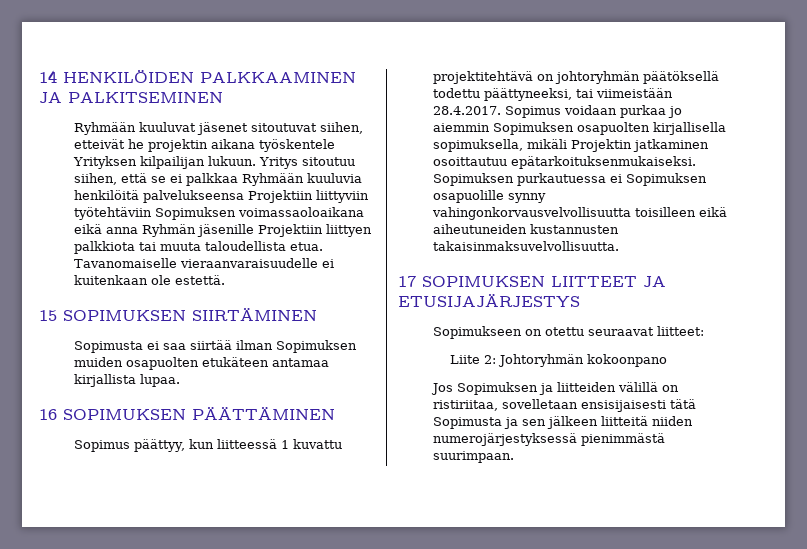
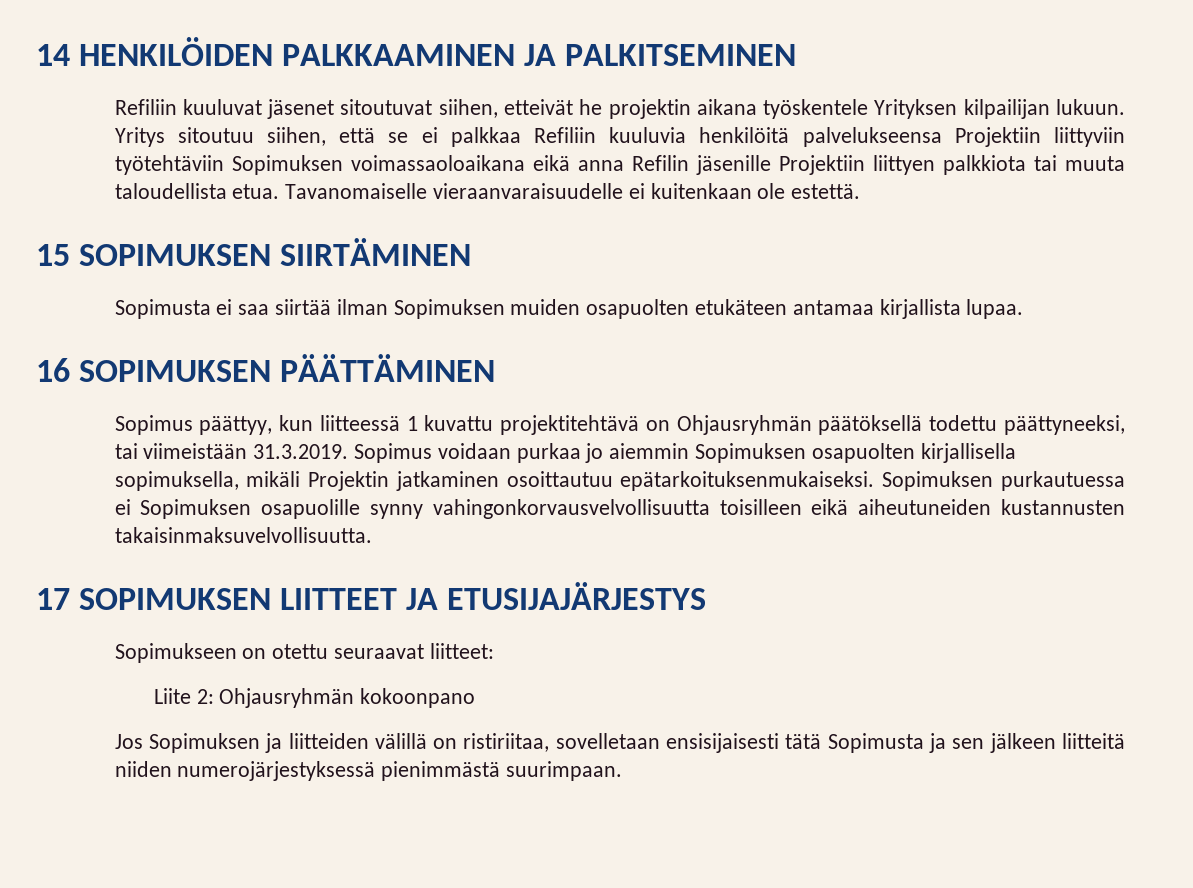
- Ryhmään kuuluvat jäsenet sitoutuvat siihen, etteivät he projektin aikana työskentele Yrityksen kilpailijan lukuun.
+ Refiliin kuuluvat jäsenet sitoutuvat siihen, etteivät he projektin aikana työskentele Yrityksen kilpailijan lukuun.
- Yritys sitoutuu siihen, että se ei palkkaa Ryhmään kuuluvia henkilöitä palvelukseensa Projektiin liittyviin työtehtäviin Sopimuksen voimassaoloaikana eikä anna Ryhmän jäsenille Projektiin liittyen palkkiota tai muuta taloudellista etua.
+ Yritys sitoutuu siihen, että se ei palkkaa Refiliin kuuluvia henkilöitä palvelukseensa Projektiin liittyviin työtehtäviin Sopimuksen voimassaoloaikana eikä anna Refilin jäsenille Projektiin liittyen palkkiota tai muuta taloudellista etua.
- Sopimus päättyy, kun liitteessä 1 kuvattu projektitehtävä on johtoryhmän päätöksellä todettu päättyneeksi, tai viimeistään 28.4.2017. Sopimus voidaan purkaa jo aiemmin Sopimuksen osapuolten kirjallisella sopimuksella, mikäli Projektin jatkaminen osoittautuu epätarkoituksenmukaiseksi.
+ Sopimus päättyy, kun liitteessä 1 kuvattu projektitehtävä on Ohjausryhmän päätöksellä todettu päättyneeksi, tai viimeistään 31.3.2019. Sopimus voidaan purkaa jo aiemmin Sopimuksen osapuolten kirjallisella sopimuksella, mikäli Projektin jatkaminen osoittautuu epätarkoituksenmukaiseksi.
- Liite 2: Johtoryhmän kokoonpano
+ Liite 2: Ohjausryhmän kokoonpano

